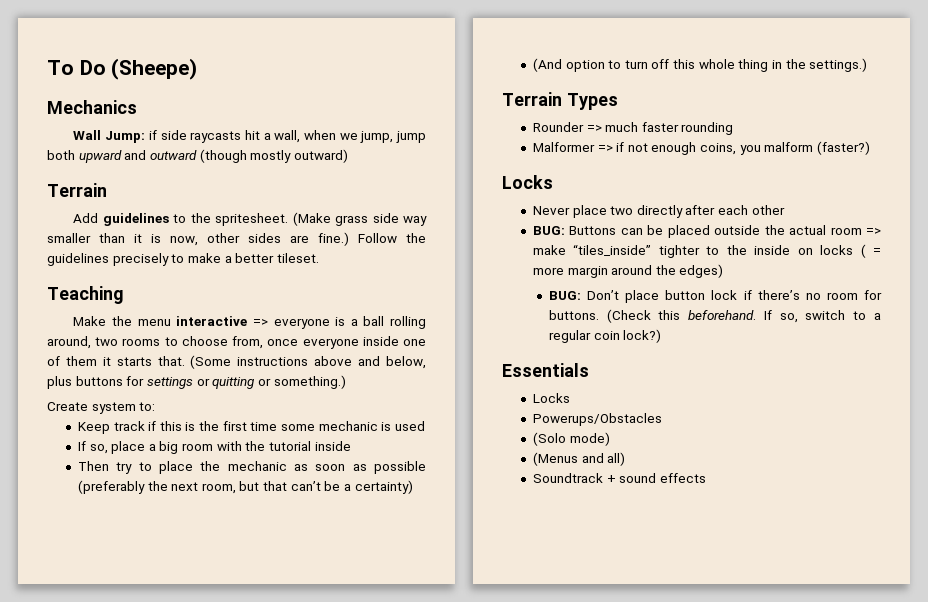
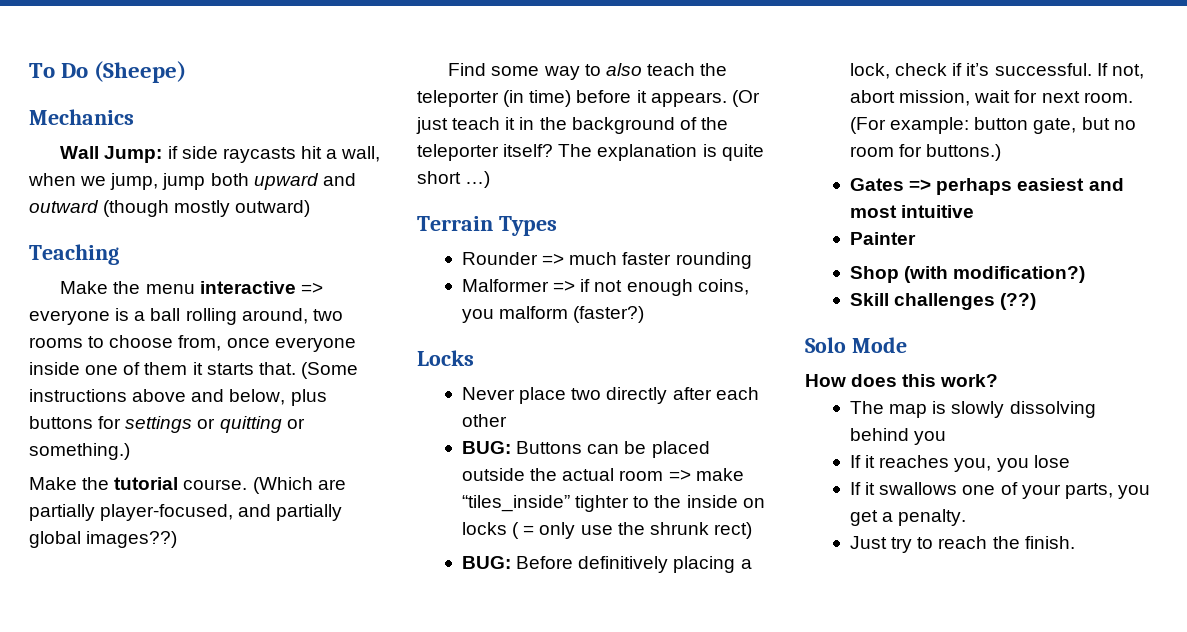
  Wall Jump: if side raycasts hit a wall, when we jump, jump both upward and outward (though mostly outward)
- Terrain
- Add guidelines to the spritesheet. (Make grass side way smaller than it is now, other sides are fine.) Follow the guidelines precisely to make a better tileset.
- Create system to:
- Keep track if this is the first time some mechanic is used
- If so, place a big room with the tutorial inside
- Then try to place the mechanic as soon as possible (preferably the next room, but that can’t be a certainty)
- (And option to turn off this whole thing in the settings.)
+ Make the tutorial course. (Which are partially player-focused, and partially global images??)
+ Find some way to also teach the teleporter (in time) before it appears. (Or just teach it in the background of the teleporter itself? The explanation is quite short …)
- BUG: Buttons can be placed outside the actual room => make “tiles_inside” tighter to the inside on locks ( = more margin around the edges)
- BUG: Don’t place button lock if there’s no room for buttons. (Check this beforehand. If so, switch to a regular coin lock?)
- Essentials
- Locks
- Powerups/Obstacles
- (Solo mode)
- (Menus and all)
- Soundtrack + sound effects
+ BUG: Buttons can be placed outside the actual room => make “tiles_inside” tighter to the inside on locks ( = only use the shrunk rect)
+ BUG: Before definitively placing a lock, check if it’s successful. If not, abort mission, wait for next room. (For example: button gate, but no room for buttons.)
+ Gates => perhaps easiest and most intuitive
+ Painter
+ Shop (with modification?)
+ Skill challenges (??)
+ Solo Mode
+ How does this work?
+ The map is slowly dissolving behind you
+ If it reaches you, you lose
+ If it swallows one of your parts, you get a penalty.
+ Just try to reach the finish.

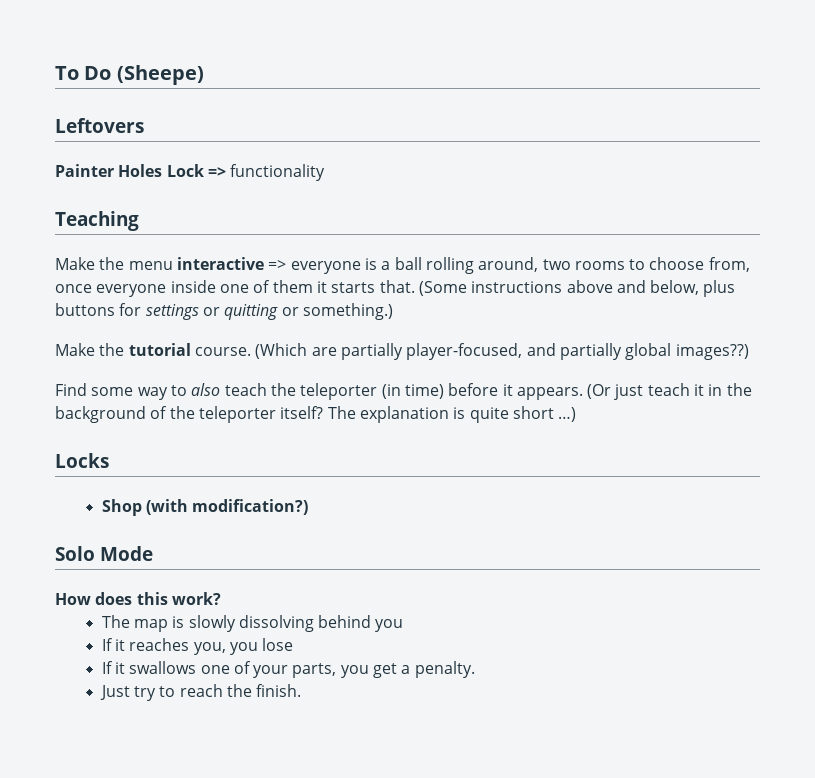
- Mechanics
- Wall Jump: if side raycasts hit a wall, when we jump, jump both upward and outward (though mostly outward)
+ Leftovers
+ Painter Holes Lock => functionality
- Terrain Types
- Rounder => much faster rounding
- Malformer => if not enough coins, you malform (faster?)
  Locks
- Never place two directly after each other
- BUG: Buttons can be placed outside the actual room => make “tiles_inside” tighter to the inside on locks ( = only use the shrunk rect)
- BUG: Before definitively placing a lock, check if it’s successful. If not, abort mission, wait for next room. (For example: button gate, but no room for buttons.)
- Gates => perhaps easiest and most intuitive
- Painter
- Skill challenges (??)

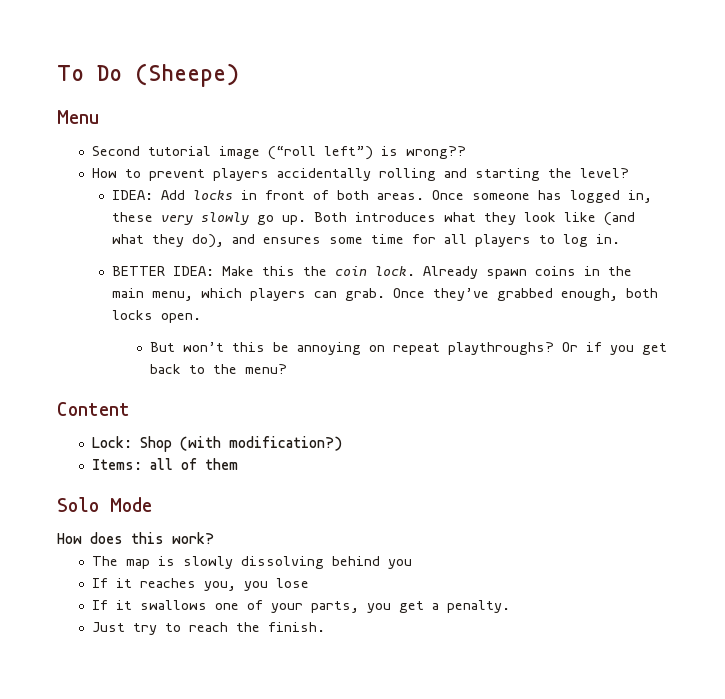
- Leftovers
- Painter Holes Lock => functionality
- Teaching
- Make the menu interactive => everyone is a ball rolling around, two rooms to choose from, once everyone inside one of them it starts that. (Some instructions above and below, plus buttons for settings or quitting or something.)
- Make the tutorial course. (Which are partially player-focused, and partially global images??)
- Find some way to also teach the teleporter (in time) before it appears. (Or just teach it in the background of the teleporter itself? The explanation is quite short …)
- Locks
- Shop (with modification?)
+ Menu
+ Second tutorial image (“roll left”) is wrong??
+ How to prevent players accidentally rolling and starting the level?
+ IDEA: Add locks in front of both areas. Once someone has logged in, these very slowly go up. Both introduces what they look like (and what they do), and ensures some time for all players to log in.
+ BETTER IDEA: Make this the coin lock. Already spawn coins in the main menu, which players can grab. Once they’ve grabbed enough, both locks open.
+ But won’t this be annoying on repeat playthroughs? Or if you get back to the menu?
+ Content
+ Lock: Shop (with modification?)
+ Items: all of them

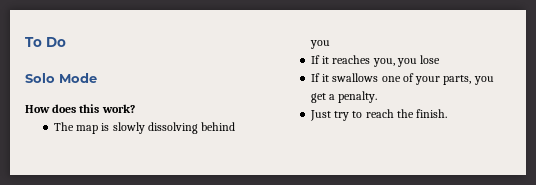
- To Do (Sheepe)
- Menu
- Second tutorial image (“roll left”) is wrong??
- How to prevent players accidentally rolling and starting the level?
- IDEA: Add locks in front of both areas. Once someone has logged in, these very slowly go up. Both introduces what they look like (and what they do), and ensures some time for all players to log in.
- BETTER IDEA: Make this the coin lock. Already spawn coins in the main menu, which players can grab. Once they’ve grabbed enough, both locks open.
- But won’t this be annoying on repeat playthroughs? Or if you get back to the menu?
- Content
- Lock: Shop (with modification?)
- Items: all of them
+ To Do

